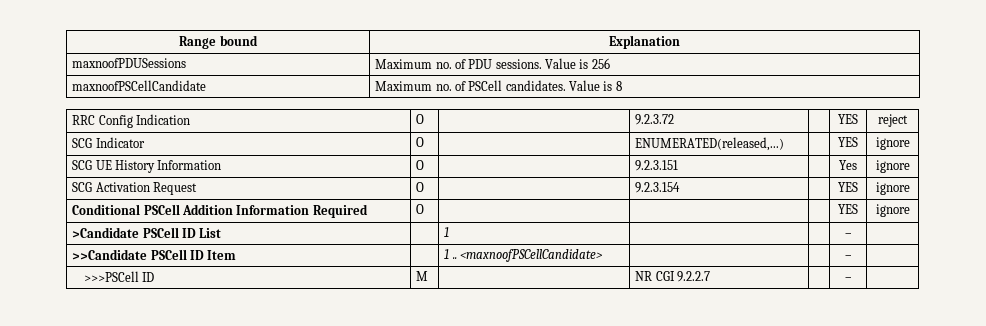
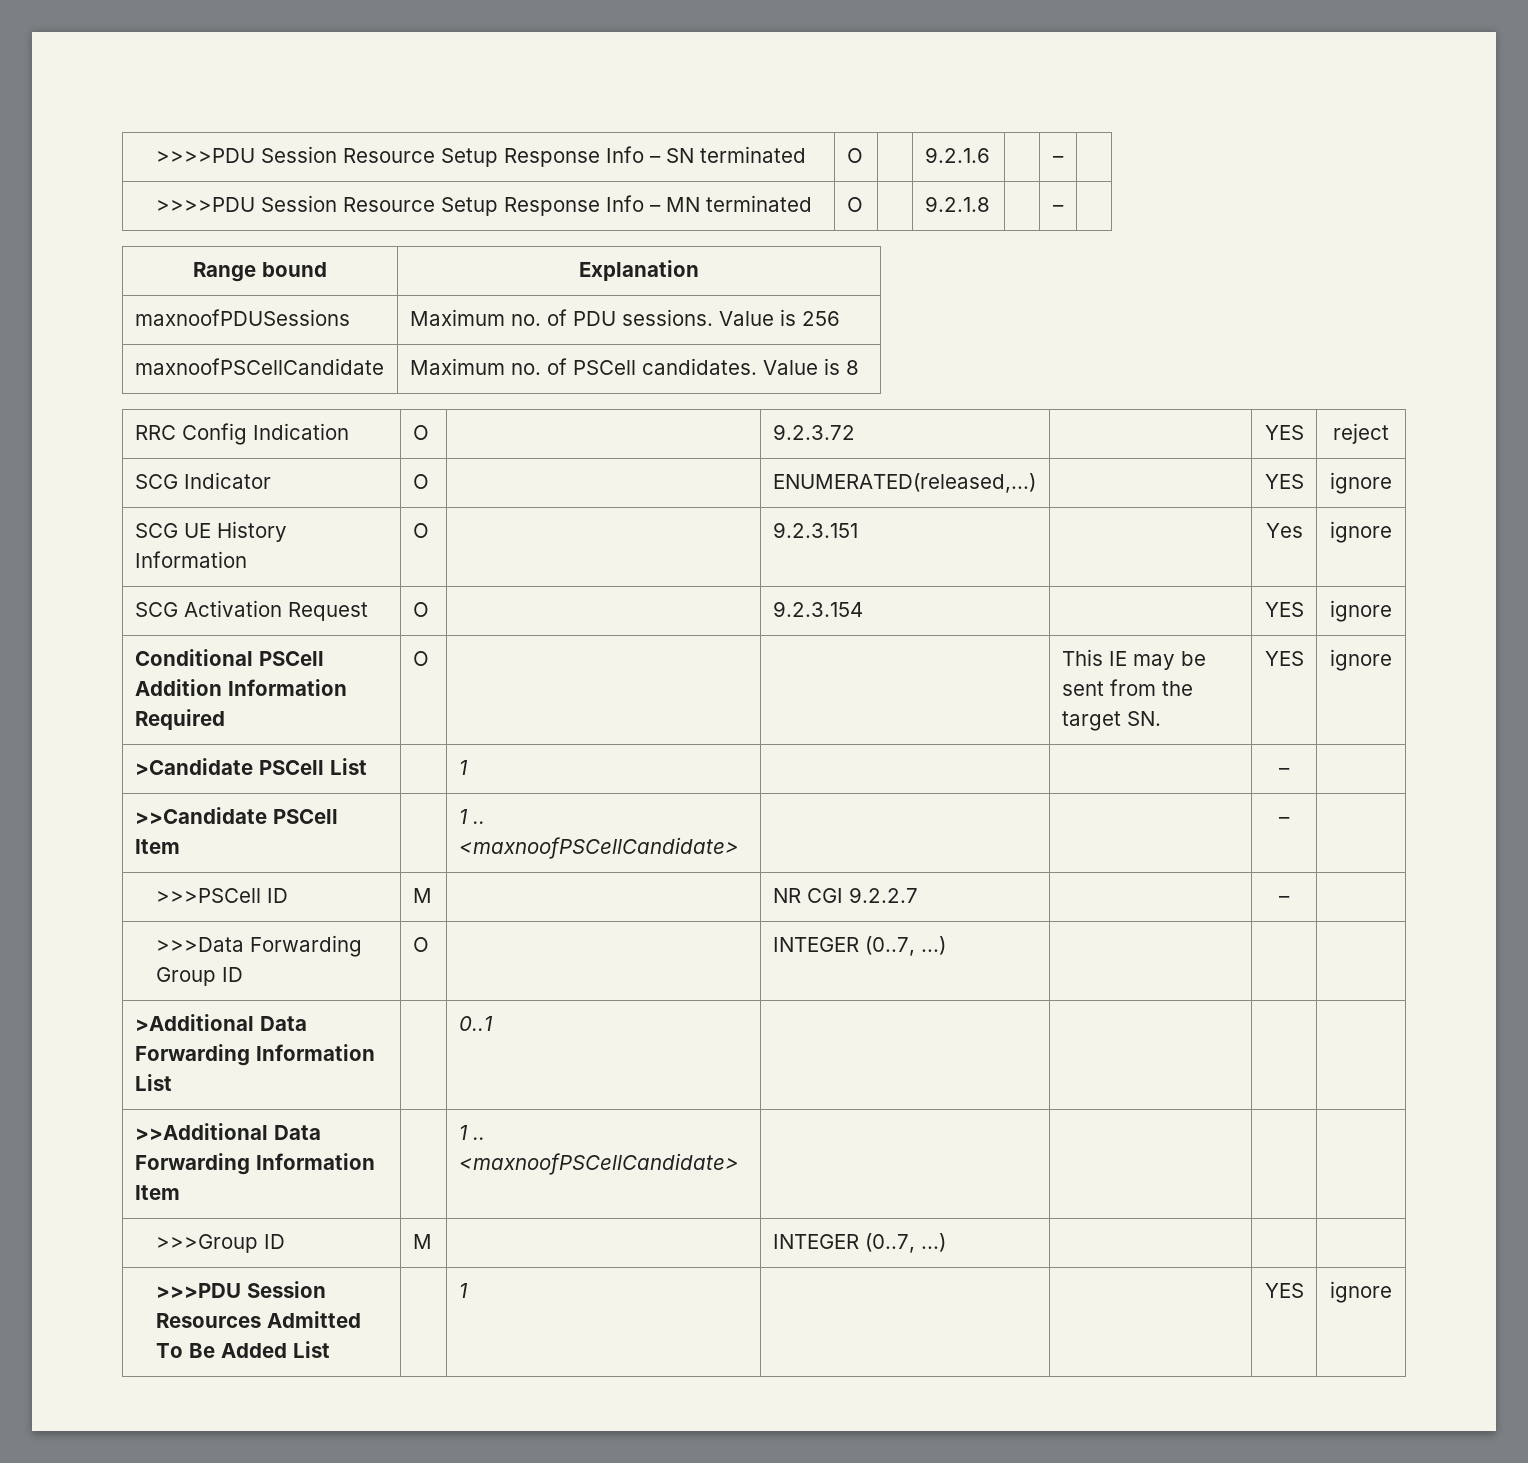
+ >>>>PDU Session Resource Setup Response Info – SN terminated | O | | 9.2.1.6 | | – |
+ >>>>PDU Session Resource Setup Response Info – MN terminated | O | | 9.2.1.8 | | – |
- Conditional PSCell Addition Information Required | O | | | | YES | ignore
+ Conditional PSCell Addition Information Required | O | | | This IE may be sent from the target SN. | YES | ignore
- >Candidate PSCell ID List | | 1 | | | – |
+ >Candidate PSCell List | | 1 | | | – |
- >>Candidate PSCell ID Item | | 1 .. <maxnoofPSCellCandidate> | | | – |
+ >>Candidate PSCell Item | | 1 .. <maxnoofPSCellCandidate> | | | – |
+ >>>Data Forwarding Group ID | O | | INTEGER (0..7, ...) | | |
+ >Additional Data Forwarding Information List | | 0..1 | | | |
+ >>Additional Data Forwarding Information Item | | 1 .. <maxnoofPSCellCandidate> | | | |
+ >>>Group ID | M | | INTEGER (0..7, ...) | | |
+ >>>PDU Session Resources Admitted To Be Added List | | 1 | | | YES | ignore

